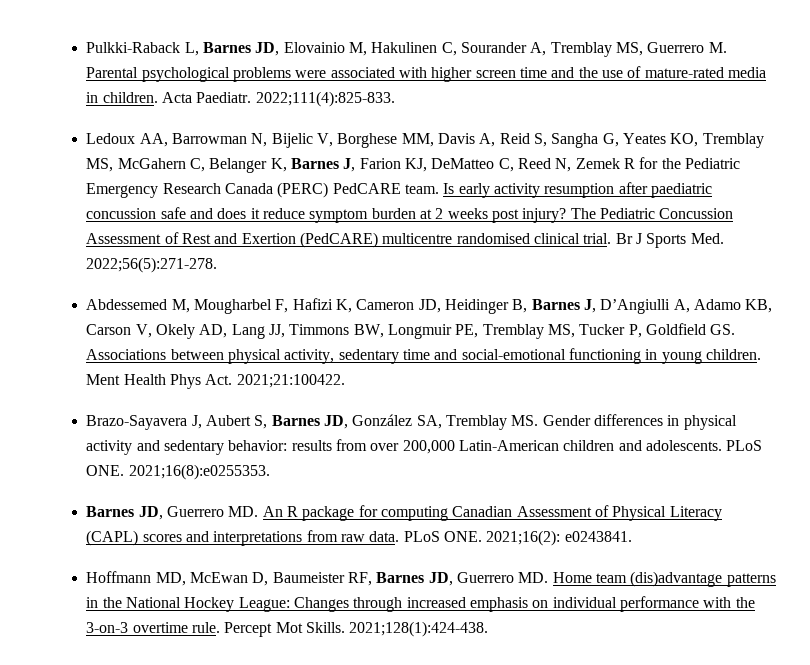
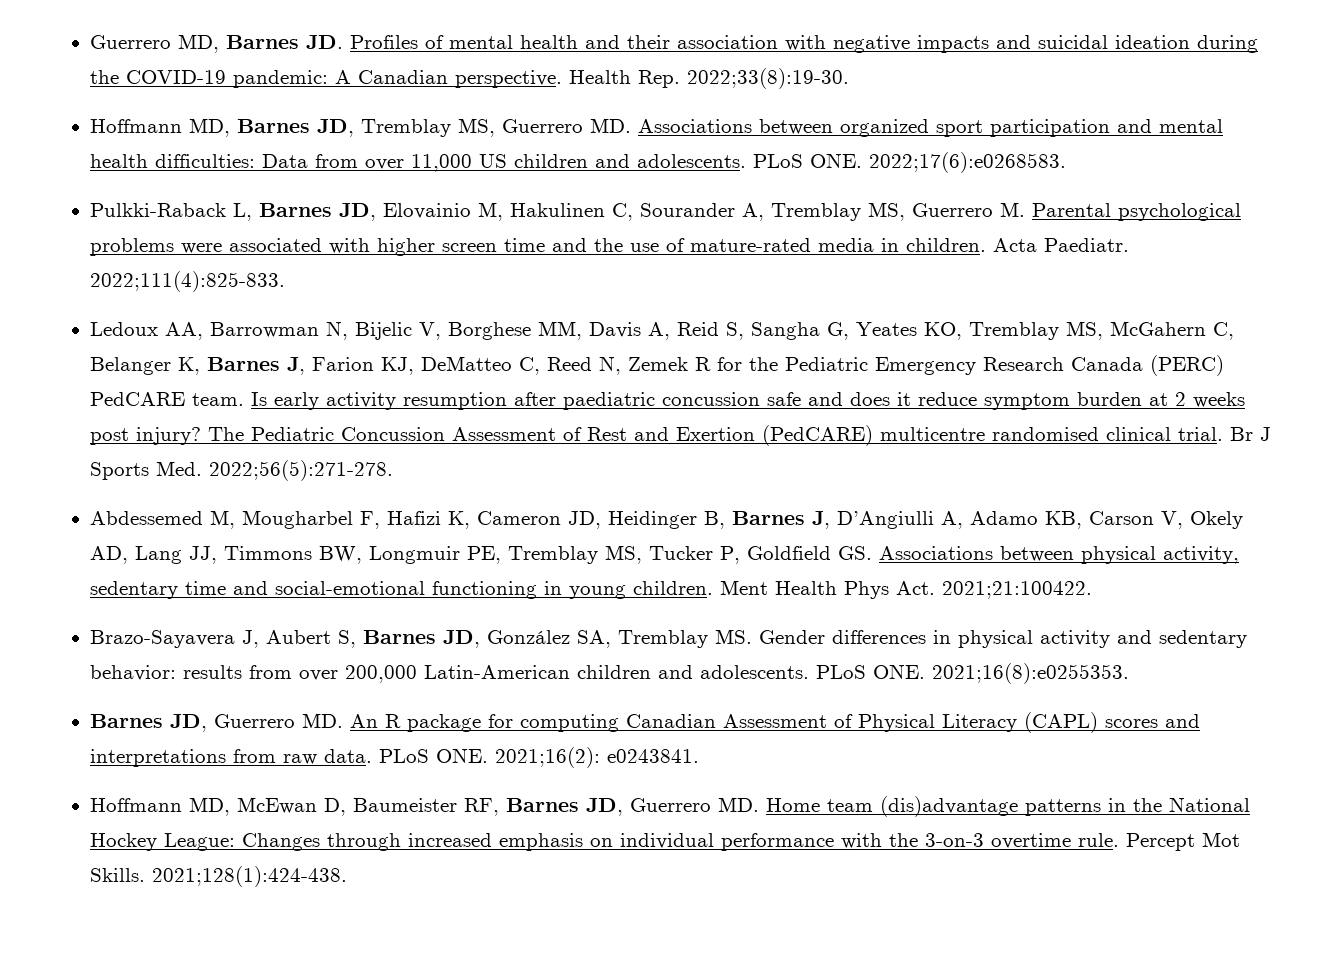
+ Guerrero MD, Barnes JD. Profiles of mental health and their association with negative impacts and suicidal ideation during the COVID-19 pandemic: A Canadian perspective. Health Rep. 2022;33(8):19-30.
+ Hoffmann MD, Barnes JD, Tremblay MS, Guerrero MD. Associations between organized sport participation and mental health difficulties: Data from over 11,000 US children and adolescents. PLoS ONE. 2022;17(6):e0268583.

